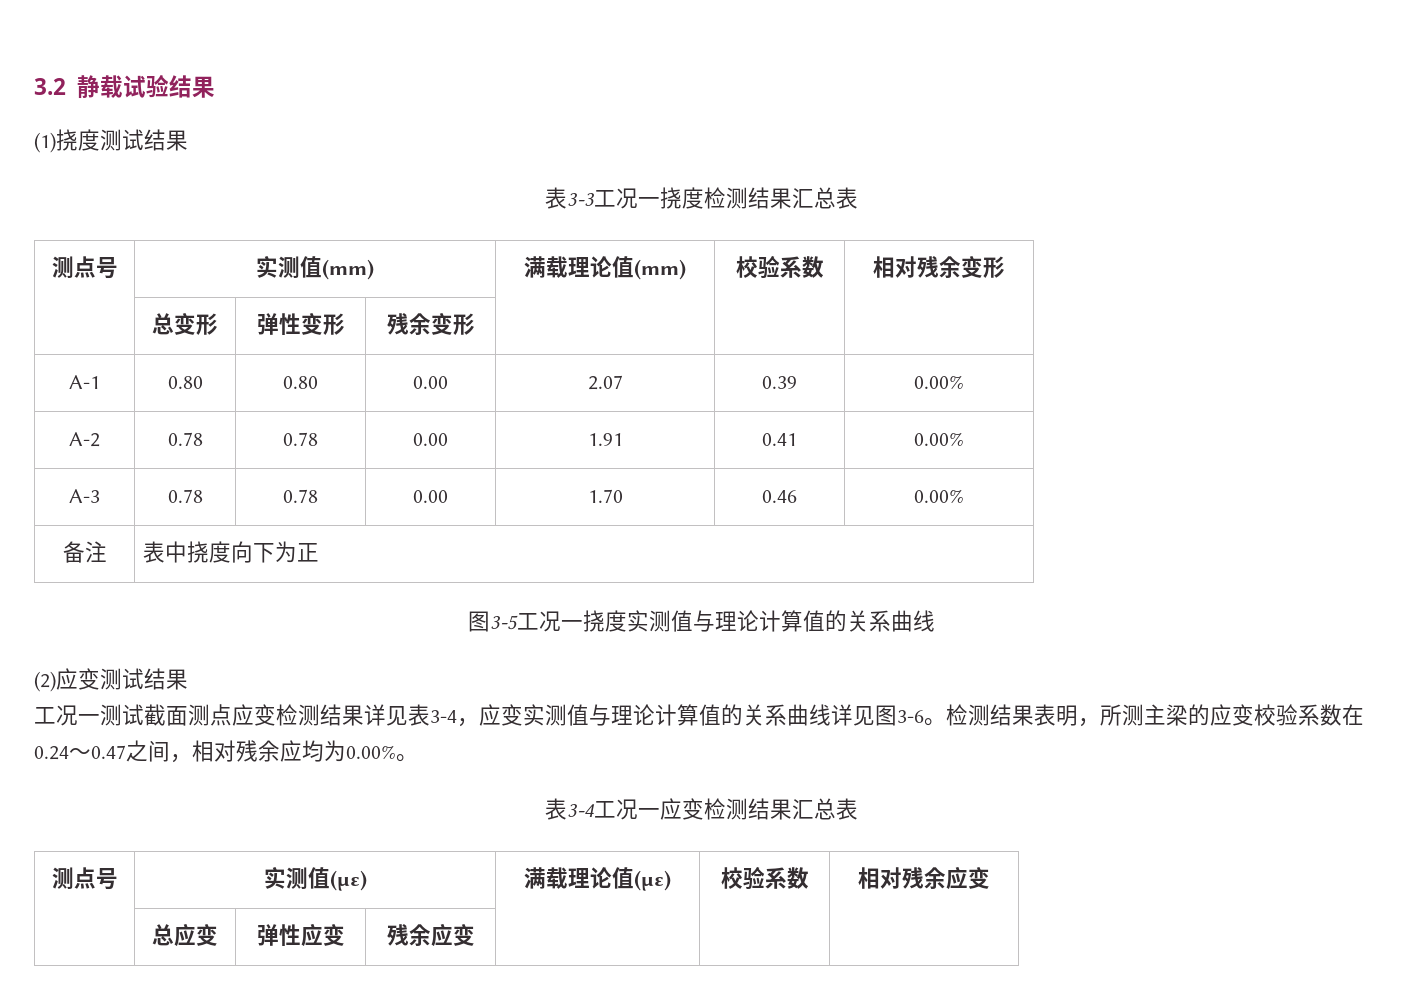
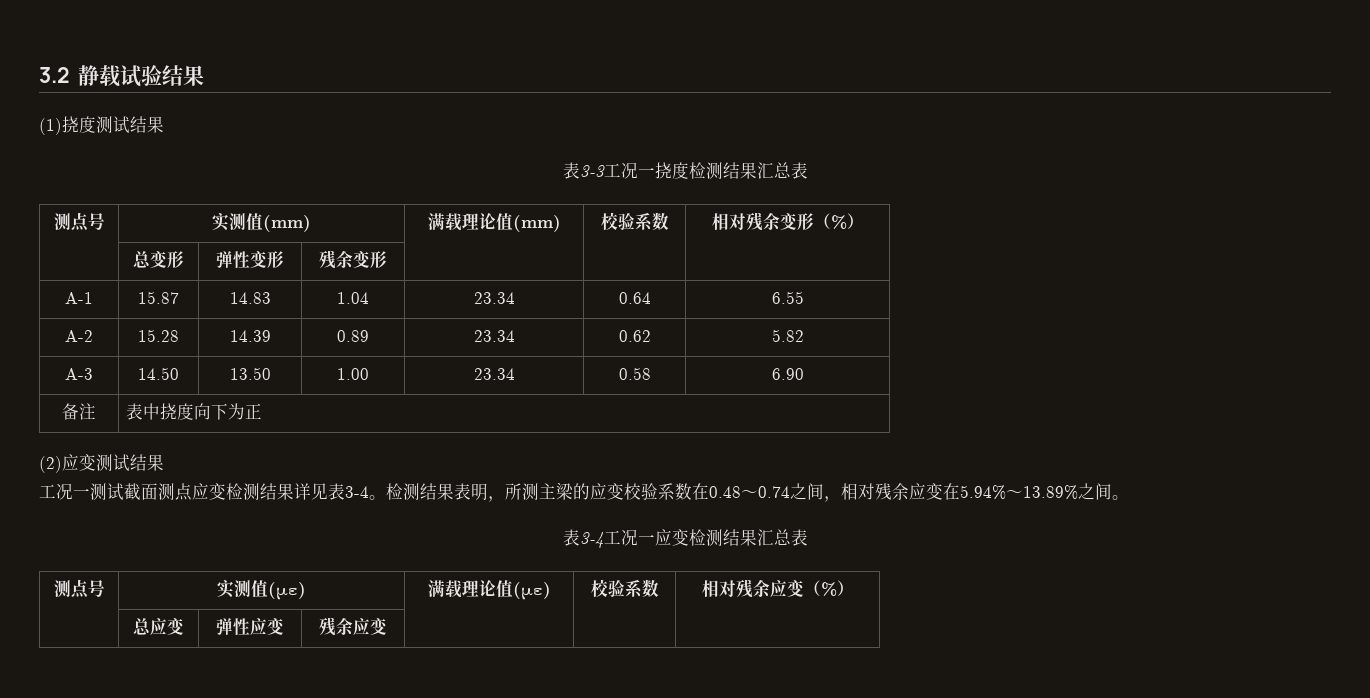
- 测点号 | 实测值(mm) | 满载理论值(mm) | 校验系数 | 相对残余变形
+ 测点号 | 实测值(mm) | 满载理论值(mm) | 校验系数 | 相对残余变形（%）
- A-1 | 0.80 | 0.80 | 0.00 | 2.07 | 0.39 | 0.00%
- A-2 | 0.78 | 0.78 | 0.00 | 1.91 | 0.41 | 0.00%
- A-3 | 0.78 | 0.78 | 0.00 | 1.70 | 0.46 | 0.00%
+ A-1 | 15.87 | 14.83 | 1.04 | 23.34 | 0.64 | 6.55
+ A-2 | 15.28 | 14.39 | 0.89 | 23.34 | 0.62 | 5.82
+ A-3 | 14.50 | 13.50 | 1.00 | 23.34 | 0.58 | 6.90
- 图3-5工况一挠度实测值与理论计算值的关系曲线
- 工况一测试截面测点应变检测结果详见表3-4，应变实测值与理论计算值的关系曲线详见图3-6。
+ 工况一测试截面测点应变检测结果详见表3-4。
- 检测结果表明，所测主梁的应变校验系数在0.24～0.47之间，相对残余应均为0.00%。
+ 检测结果表明，所测主梁的应变校验系数在0.48～0.74之间，相对残余应变在5.94%～13.89%之间。
- 测点号 | 实测值(με) | 满载理论值(με) | 校验系数 | 相对残余应变
+ 测点号 | 实测值(με) | 满载理论值(με) | 校验系数 | 相对残余应变（%）

